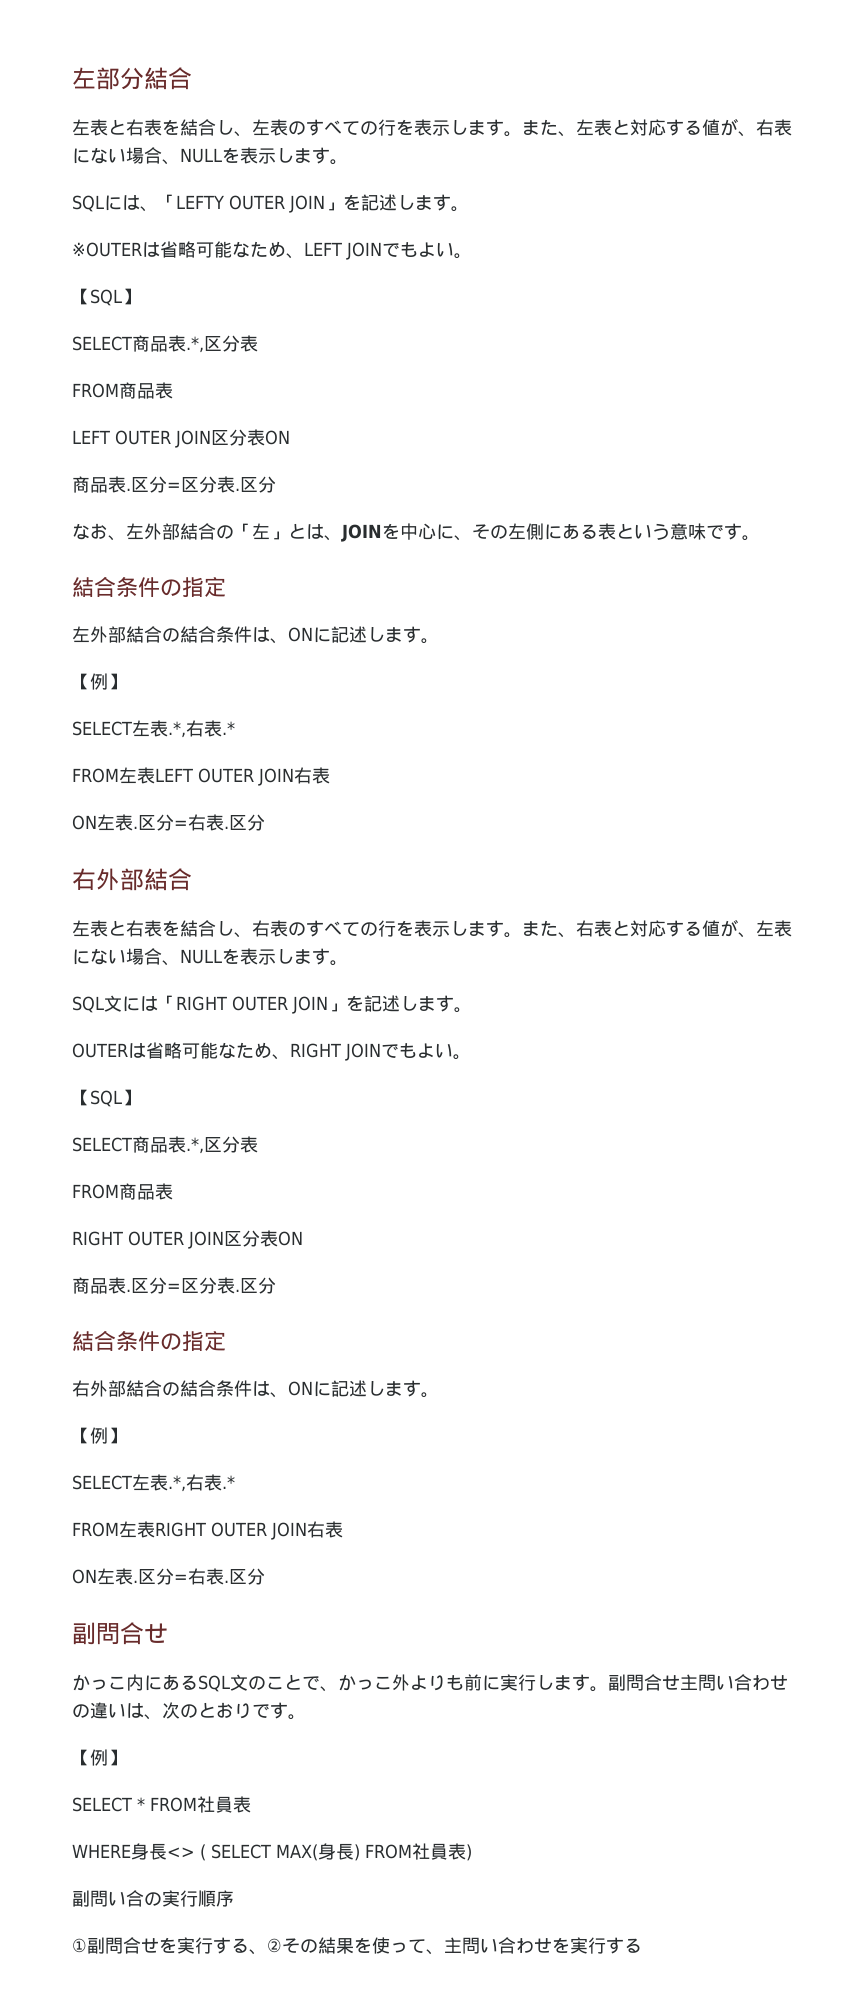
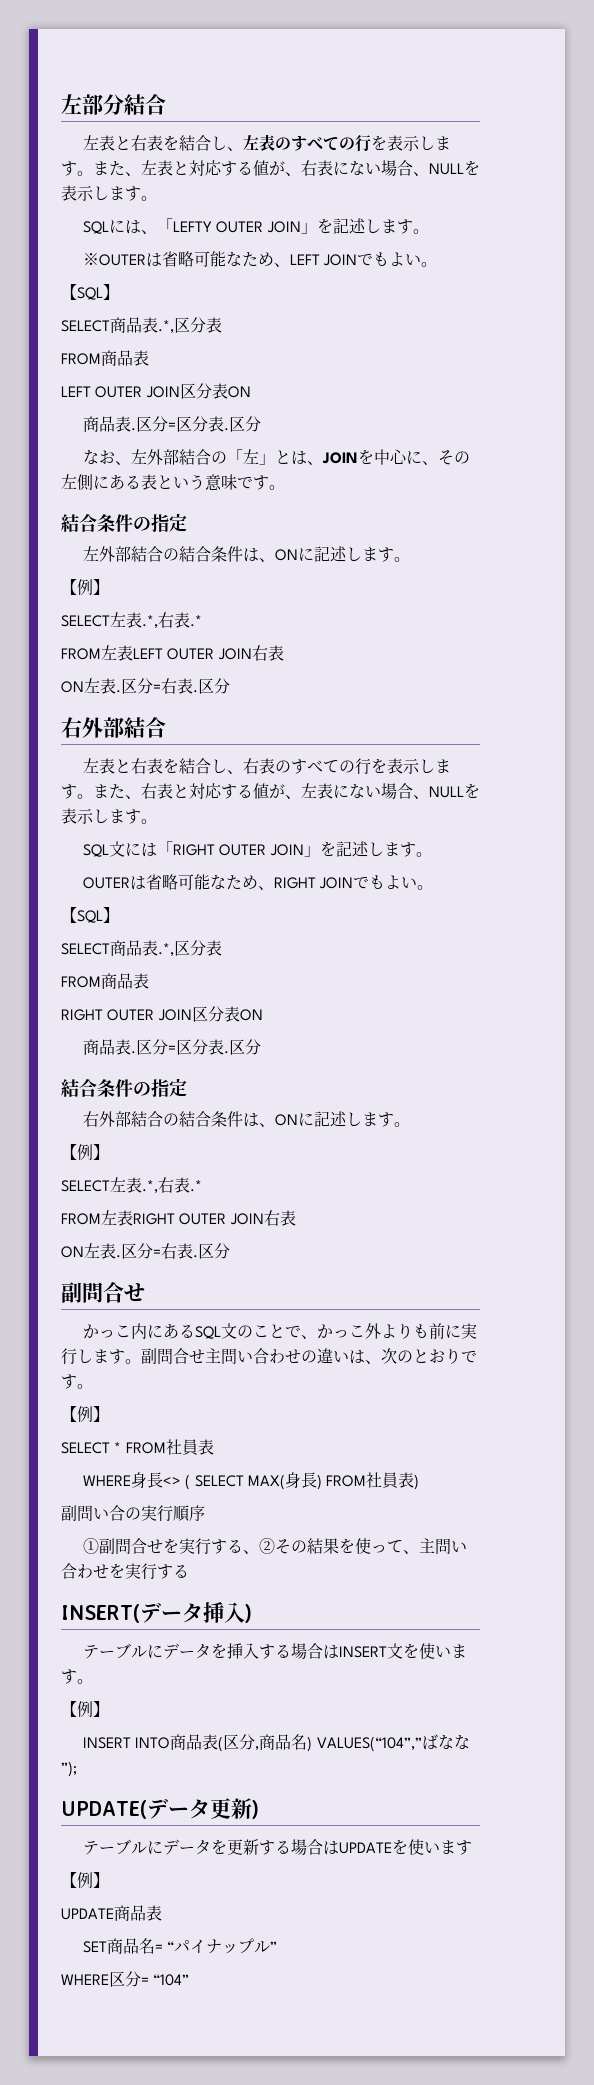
+ INSERT(データ挿入)
+ テーブルにデータを挿入する場合はINSERT文を使います。
+ 【例】
+ INSERT INTO商品表(区分,商品名) VALUES(“104”,”ばなな”);
+ UPDATE(データ更新)
+ テーブルにデータを更新する場合はUPDATEを使います
+ 【例】
+ UPDATE商品表
+ SET商品名= “パイナップル”
+ WHERE区分= “104”

